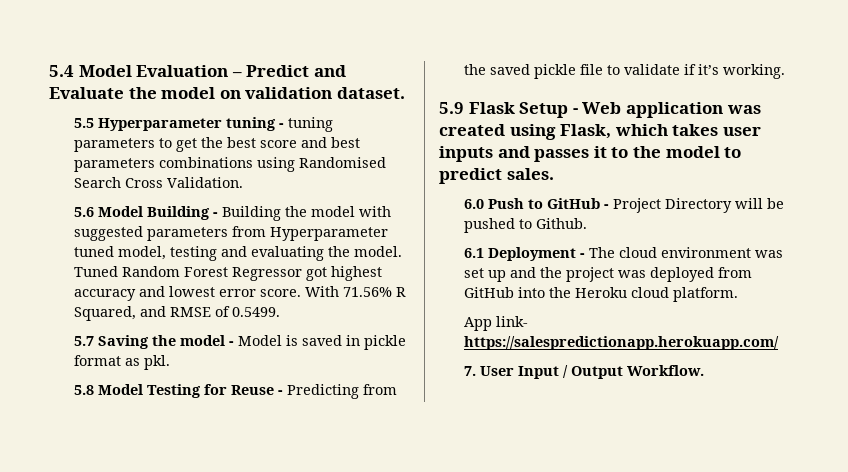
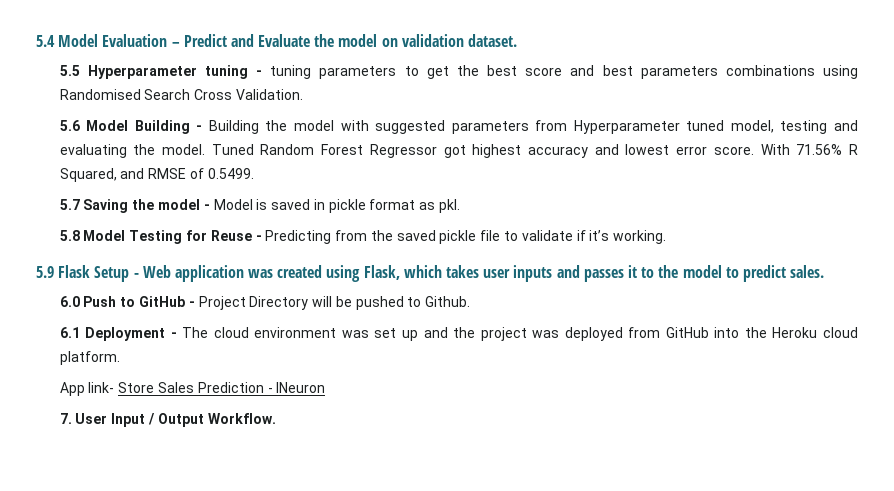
- App link- https://salespredictionapp.herokuapp.com/
+ App link- Store Sales Prediction - INeuron

